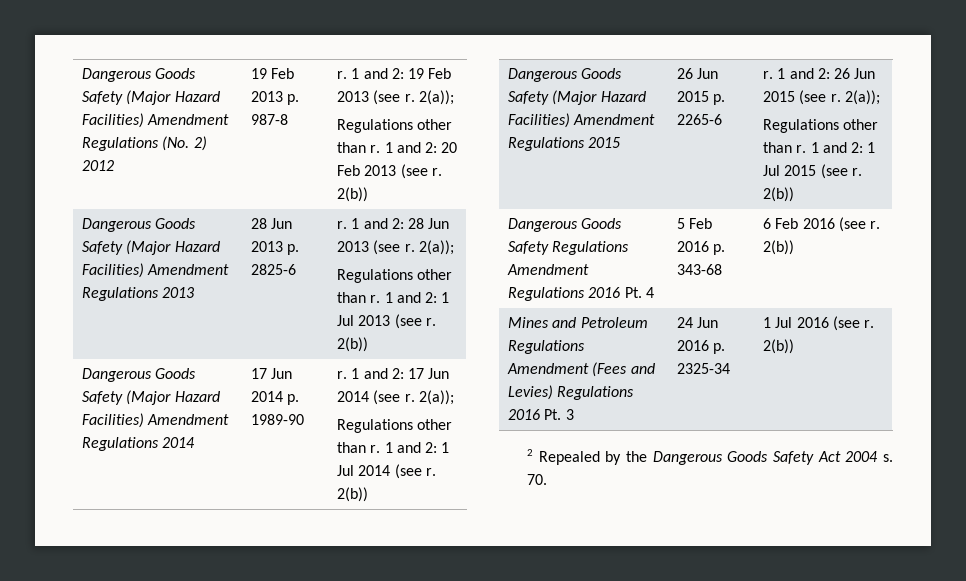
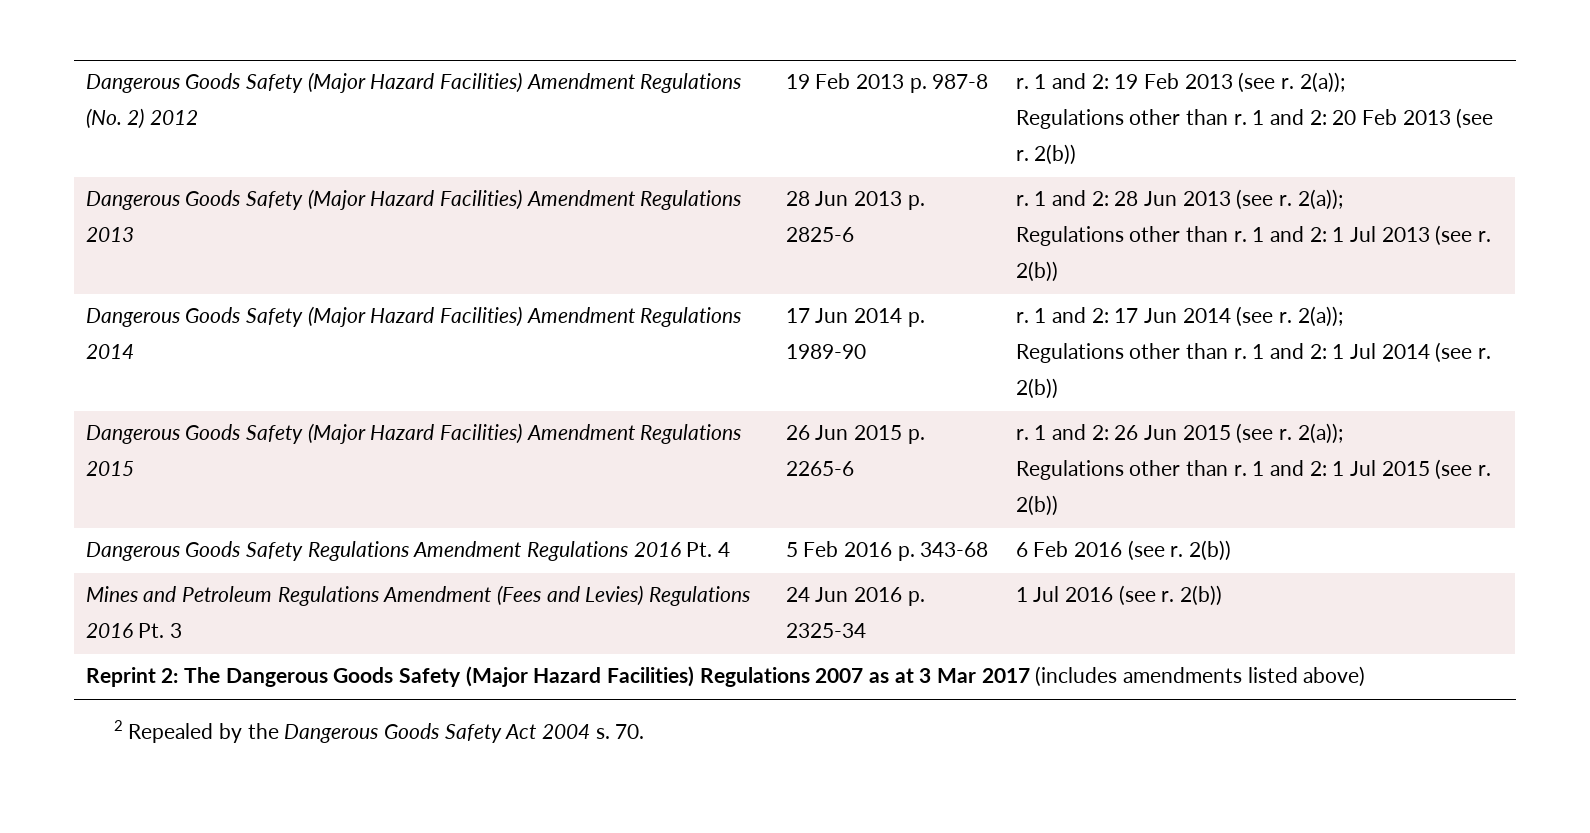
+ Reprint 2: The Dangerous Goods Safety (Major Hazard Facilities) Regulations 2007 as at 3 Mar 2017 (includes amendments listed above)

